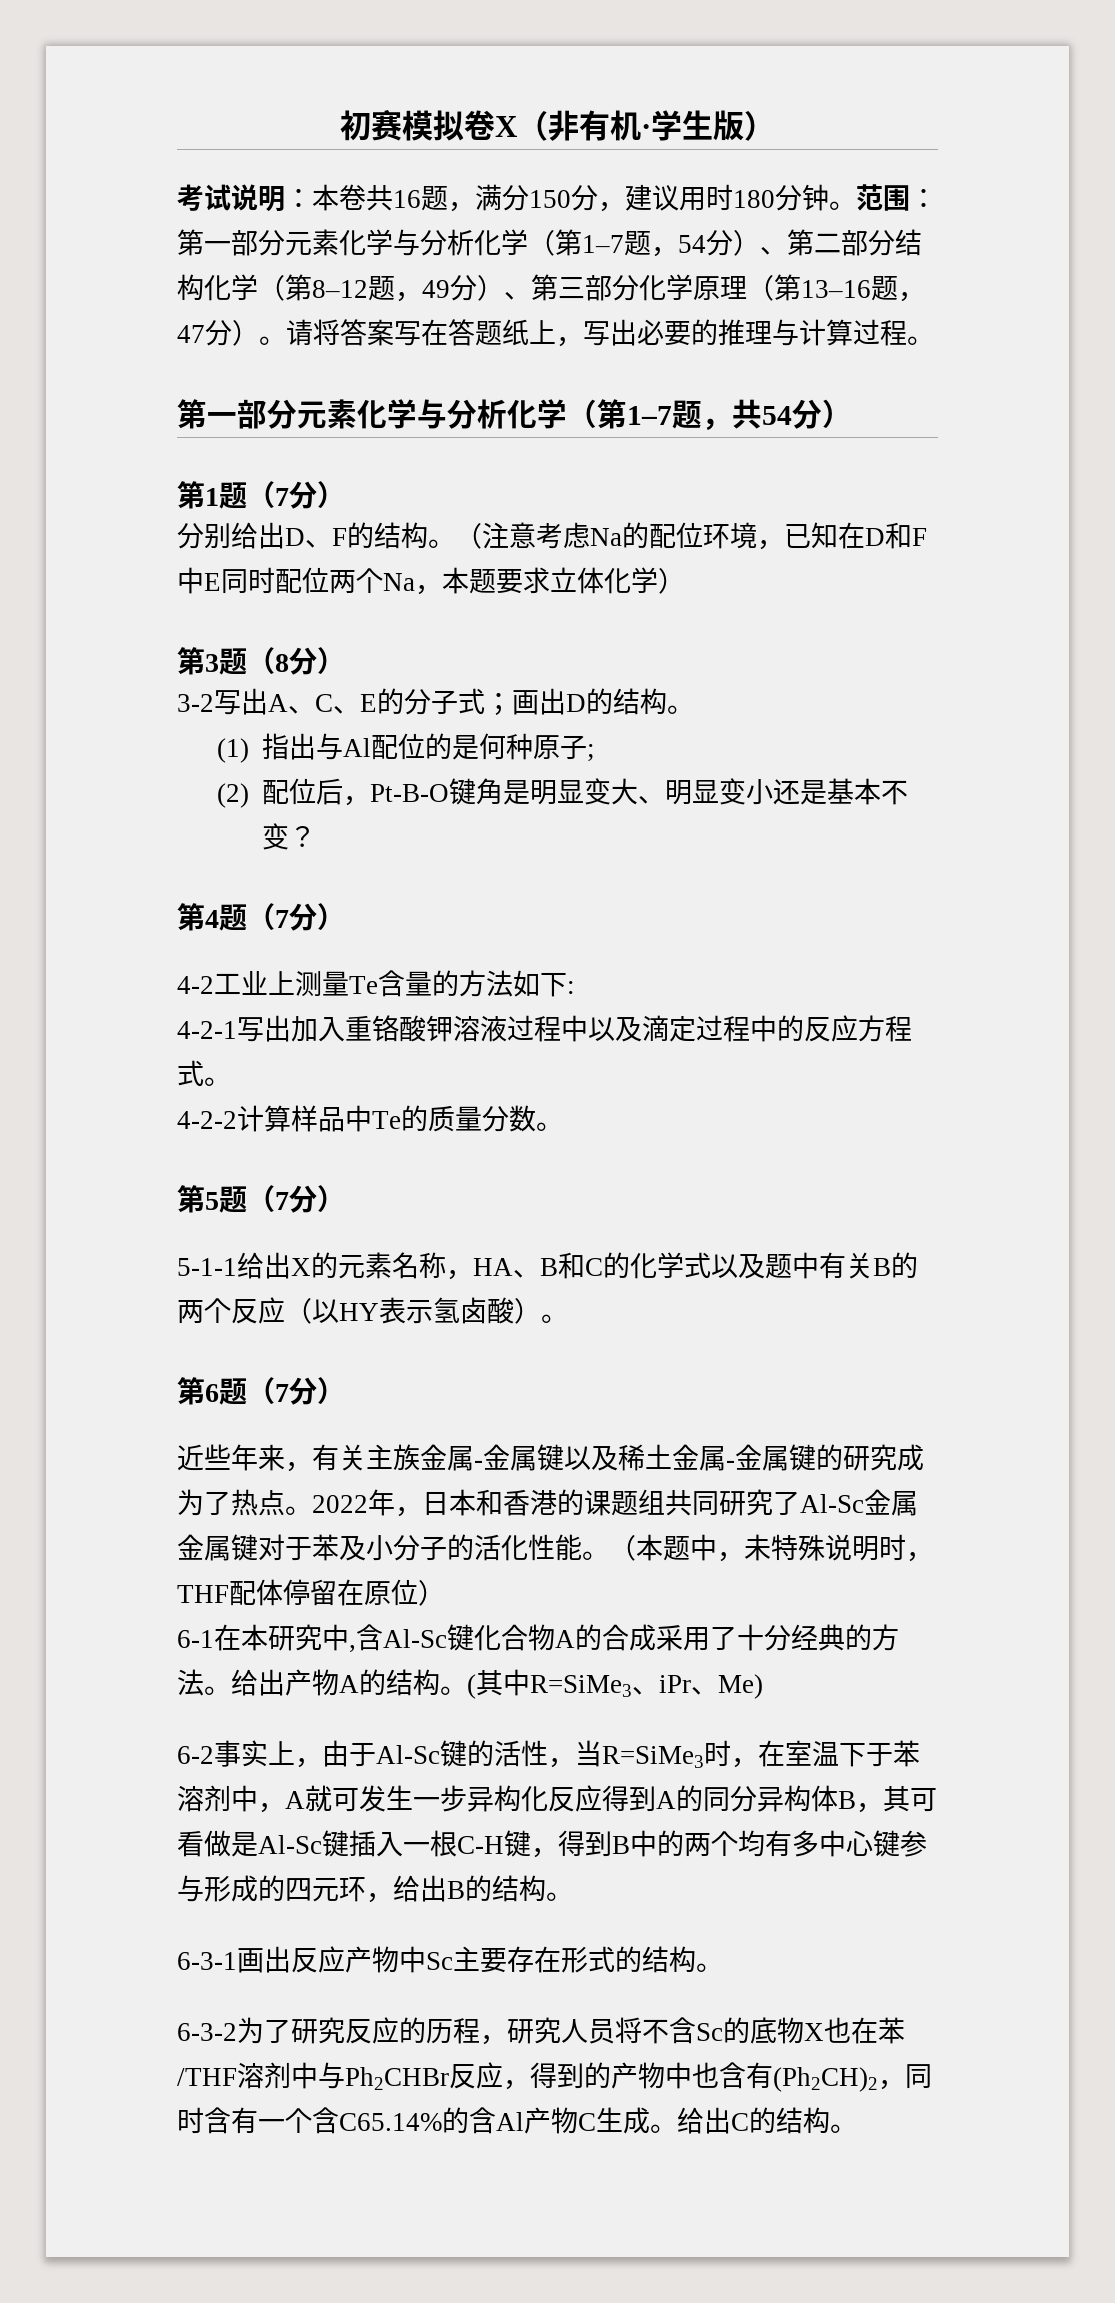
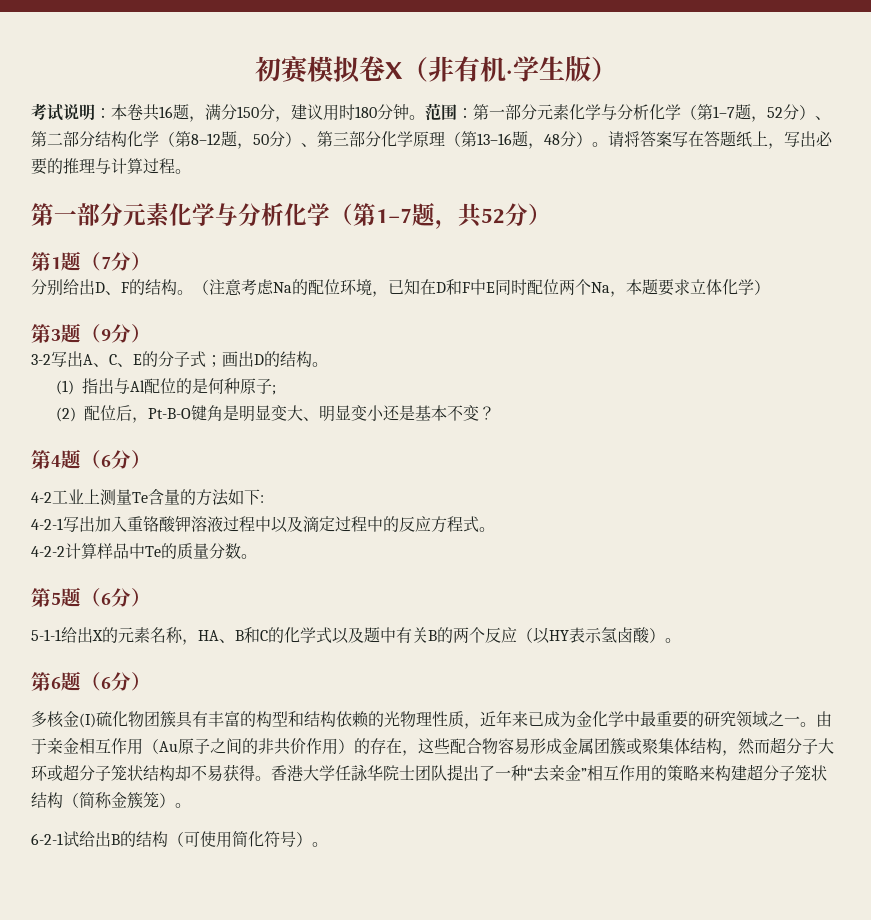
- 范围：第一部分元素化学与分析化学（第1–7题，54分）、第二部分结构化学（第8–12题，49分）、第三部分化学原理（第13–16题，47分）。
+ 范围：第一部分元素化学与分析化学（第1–7题，52分）、第二部分结构化学（第8–12题，50分）、第三部分化学原理（第13–16题，48分）。
- 第一部分元素化学与分析化学（第1–7题，共54分）
+ 第一部分元素化学与分析化学（第1–7题，共52分）
- 第3题（8分）
+ 第3题（9分）
- 第4题（7分）
+ 第4题（6分）
- 第5题（7分）
+ 第5题（6分）
- 第6题（7分）
- 近些年来，有关主族金属-金属键以及稀土金属-金属键的研究成为了热点。2022年，日本和香港的课题组共同研究了Al-Sc金属金属键对于苯及小分子的活化性能。（本题中，未特殊说明时，THF配体停留在原位）
- 6-1在本研究中,含Al-Sc键化合物A的合成采用了十分经典的方法。给出产物A的结构。(其中R=SiMe3、iPr、Me)
- 6-2事实上，由于Al-Sc键的活性，当R=SiMe3时，在室温下于苯溶剂中，A就可发生一步异构化反应得到A的同分异构体B，其可看做是Al-Sc键插入一根C-H键，得到B中的两个均有多中心键参与形成的四元环，给出B的结构。
- 6-3-1画出反应产物中Sc主要存在形式的结构。
- 6-3-2为了研究反应的历程，研究人员将不含Sc的底物X也在苯/THF溶剂中与Ph2CHBr反应，得到的产物中也含有(Ph2CH)2，同时含有一个含C65.14%的含Al产物C生成。给出C的结构。
+ 第6题（6分）
+ 多核金(I)硫化物团簇具有丰富的构型和结构依赖的光物理性质，近年来已成为金化学中最重要的研究领域之一。由于亲金相互作用（Au原子之间的非共价作用）的存在，这些配合物容易形成金属团簇或聚集体结构，然而超分子大环或超分子笼状结构却不易获得。香港大学任詠华院士团队提出了一种“去亲金”相互作用的策略来构建超分子笼状结构（简称金簇笼）。
+ 6-2-1试给出B的结构（可使用简化符号）。

